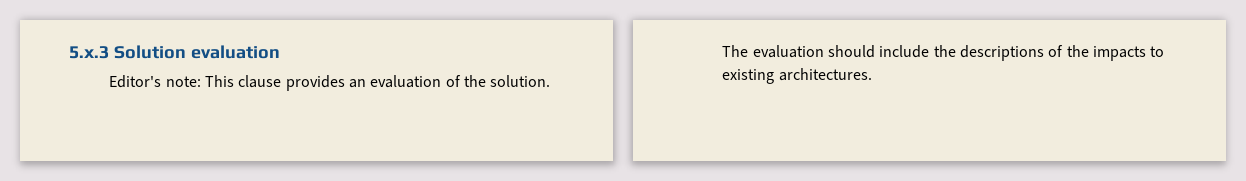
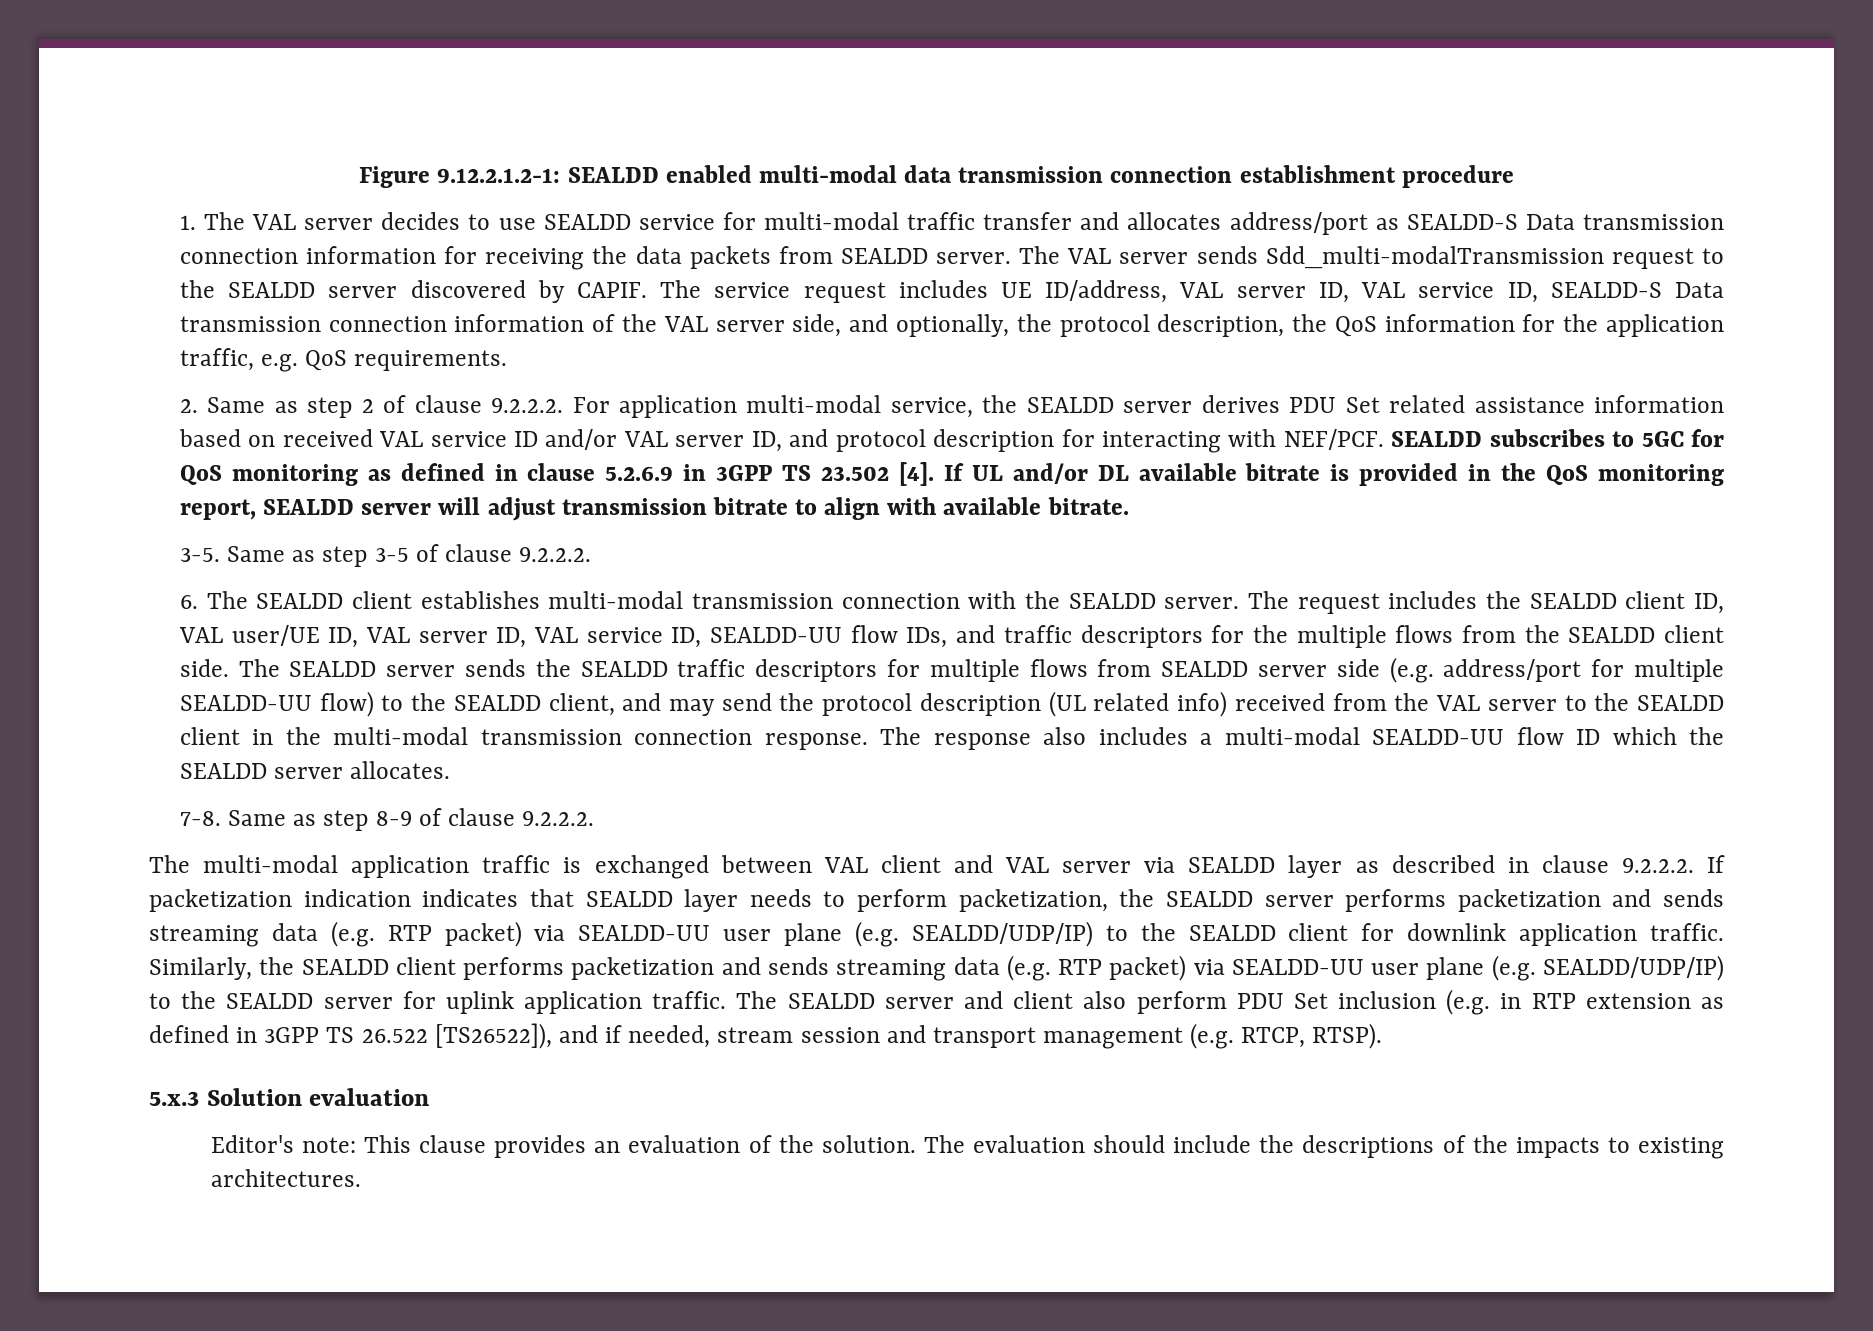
+ Figure 9.12.2.1.2-1: SEALDD enabled multi-modal data transmission connection establishment procedure
+ 1. The VAL server decides to use SEALDD service for multi-modal traffic transfer and allocates address/port as SEALDD-S Data transmission connection information for receiving the data packets from SEALDD server. The VAL server sends Sdd_multi-modalTransmission request to the SEALDD server discovered by CAPIF. The service request includes UE ID/address, VAL server ID, VAL service ID, SEALDD-S Data transmission connection information of the VAL server side, and optionally, the protocol description, the QoS information for the application traffic, e.g. QoS requirements.
+ 2. Same as step 2 of clause 9.2.2.2. For application multi-modal service, the SEALDD server derives PDU Set related assistance information based on received VAL service ID and/or VAL server ID, and protocol description for interacting with NEF/PCF. SEALDD subscribes to 5GC for QoS monitoring as defined in clause 5.2.6.9 in 3GPP TS 23.502 [4]. If UL and/or DL available bitrate is provided in the QoS monitoring report, SEALDD server will adjust transmission bitrate to align with available bitrate.
+ 3-5. Same as step 3-5 of clause 9.2.2.2.
+ 6. The SEALDD client establishes multi-modal transmission connection with the SEALDD server. The request includes the SEALDD client ID, VAL user/UE ID, VAL server ID, VAL service ID, SEALDD-UU flow IDs, and traffic descriptors for the multiple flows from the SEALDD client side. The SEALDD server sends the SEALDD traffic descriptors for multiple flows from SEALDD server side (e.g. address/port for multiple SEALDD-UU flow) to the SEALDD client, and may send the protocol description (UL related info) received from the VAL server to the SEALDD client in the multi-modal transmission connection response. The response also includes a multi-modal SEALDD-UU flow ID which the SEALDD server allocates.
+ 7-8. Same as step 8-9 of clause 9.2.2.2.
+ The multi-modal application traffic is exchanged between VAL client and VAL server via SEALDD layer as described in clause 9.2.2.2. If packetization indication indicates that SEALDD layer needs to perform packetization, the SEALDD server performs packetization and sends streaming data (e.g. RTP packet) via SEALDD-UU user plane (e.g. SEALDD/UDP/IP) to the SEALDD client for downlink application traffic. Similarly, the SEALDD client performs packetization and sends streaming data (e.g. RTP packet) via SEALDD-UU user plane (e.g. SEALDD/UDP/IP) to the SEALDD server for uplink application traffic. The SEALDD server and client also perform PDU Set inclusion (e.g. in RTP extension as defined in 3GPP TS 26.522 [TS26522]), and if needed, stream session and transport management (e.g. RTCP, RTSP).

